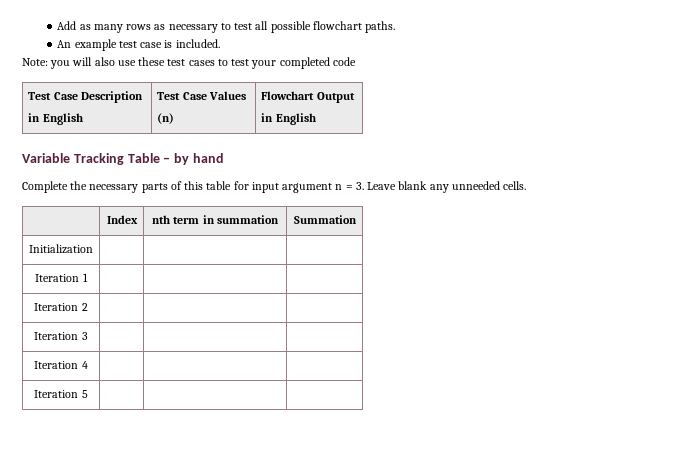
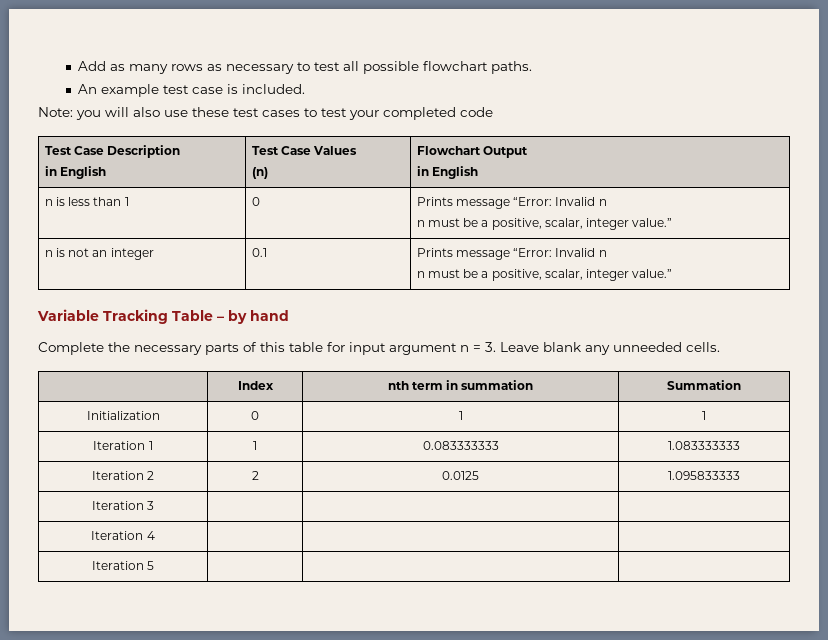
+ n is less than 1 | 0 | Prints message “Error: Invalid n
+ n must be a positive, scalar, integer value.”
+ n is not an integer | 0.1 | Prints message “Error: Invalid n
+ n must be a positive, scalar, integer value.”
- Initialization | | |
+ Initialization | 0 | 1 | 1
- Iteration 1 | | |
+ Iteration 1 | 1 | 0.083333333 | 1.083333333
- Iteration 2 | | |
+ Iteration 2 | 2 | 0.0125 | 1.095833333

